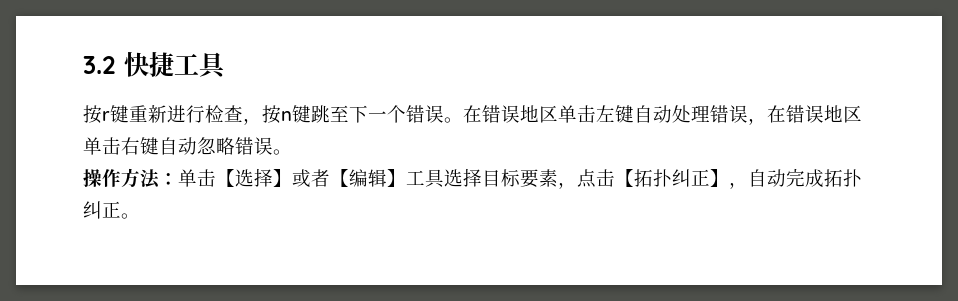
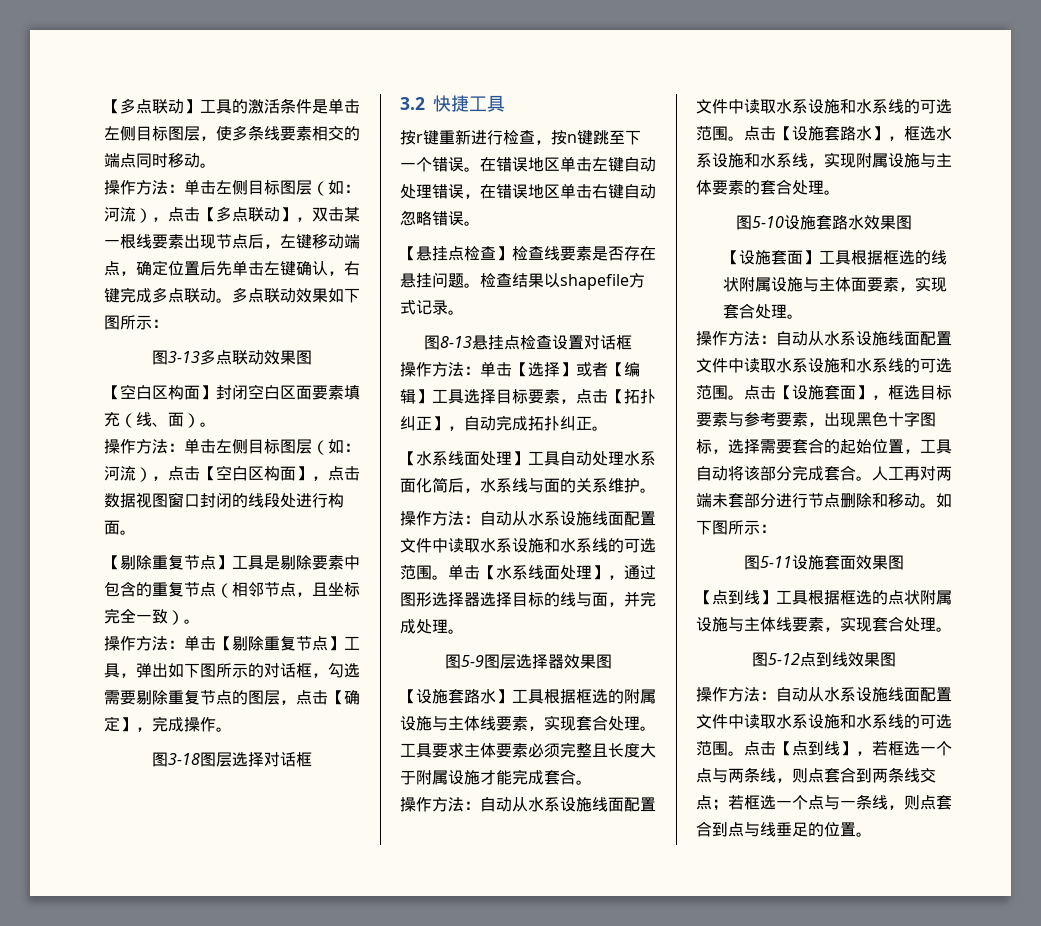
+ 【多点联动】工具的激活条件是单击左侧目标图层，使多条线要素相交的端点同时移动。
+ 操作方法：单击左侧目标图层（如：河流），点击【多点联动】，双击某一根线要素出现节点后，左键移动端点，确定位置后先单击左键确认，右键完成多点联动。多点联动效果如下图所示：
+ 图3-13多点联动效果图
+ 【空白区构面】封闭空白区面要素填充（线、面）。
+ 操作方法：单击左侧目标图层（如：河流），点击【空白区构面】，点击数据视图窗口封闭的线段处进行构面。
+ 【剔除重复节点】工具是剔除要素中包含的重复节点（相邻节点，且坐标完全一致）。
+ 操作方法：单击【剔除重复节点】工具，弹出如下图所示的对话框，勾选需要剔除重复节点的图层，点击【确定】，完成操作。
+ 图3-18图层选择对话框
+ 【悬挂点检查】检查线要素是否存在悬挂问题。检查结果以shapefile方式记录。
+ 图8-13悬挂点检查设置对话框
+ 【水系线面处理】工具自动处理水系面化简后，水系线与面的关系维护。
+ 操作方法：自动从水系设施线面配置文件中读取水系设施和水系线的可选范围。单击【水系线面处理】，通过图形选择器选择目标的线与面，并完成处理。
+ 图5-9图层选择器效果图
+ 【设施套路水】工具根据框选的附属设施与主体线要素，实现套合处理。工具要求主体要素必须完整且长度大于附属设施才能完成套合。
+ 操作方法：自动从水系设施线面配置文件中读取水系设施和水系线的可选范围。点击【设施套路水】，框选水系设施和水系线，实现附属设施与主体要素的套合处理。
+ 图5-10设施套路水效果图
+ 【设施套面】工具根据框选的线状附属设施与主体面要素，实现套合处理。
+ 操作方法：自动从水系设施线面配置文件中读取水系设施和水系线的可选范围。点击【设施套面】，框选目标要素与参考要素，出现黑色十字图标，选择需要套合的起始位置，工具自动将该部分完成套合。人工再对两端未套部分进行节点删除和移动。如下图所示：
+ 图5-11设施套面效果图
+ 【点到线】工具根据框选的点状附属设施与主体线要素，实现套合处理。
+ 图5-12点到线效果图
+ 操作方法：自动从水系设施线面配置文件中读取水系设施和水系线的可选范围。点击【点到线】，若框选一个点与两条线，则点套合到两条线交点；若框选一个点与一条线，则点套合到点与线垂足的位置。

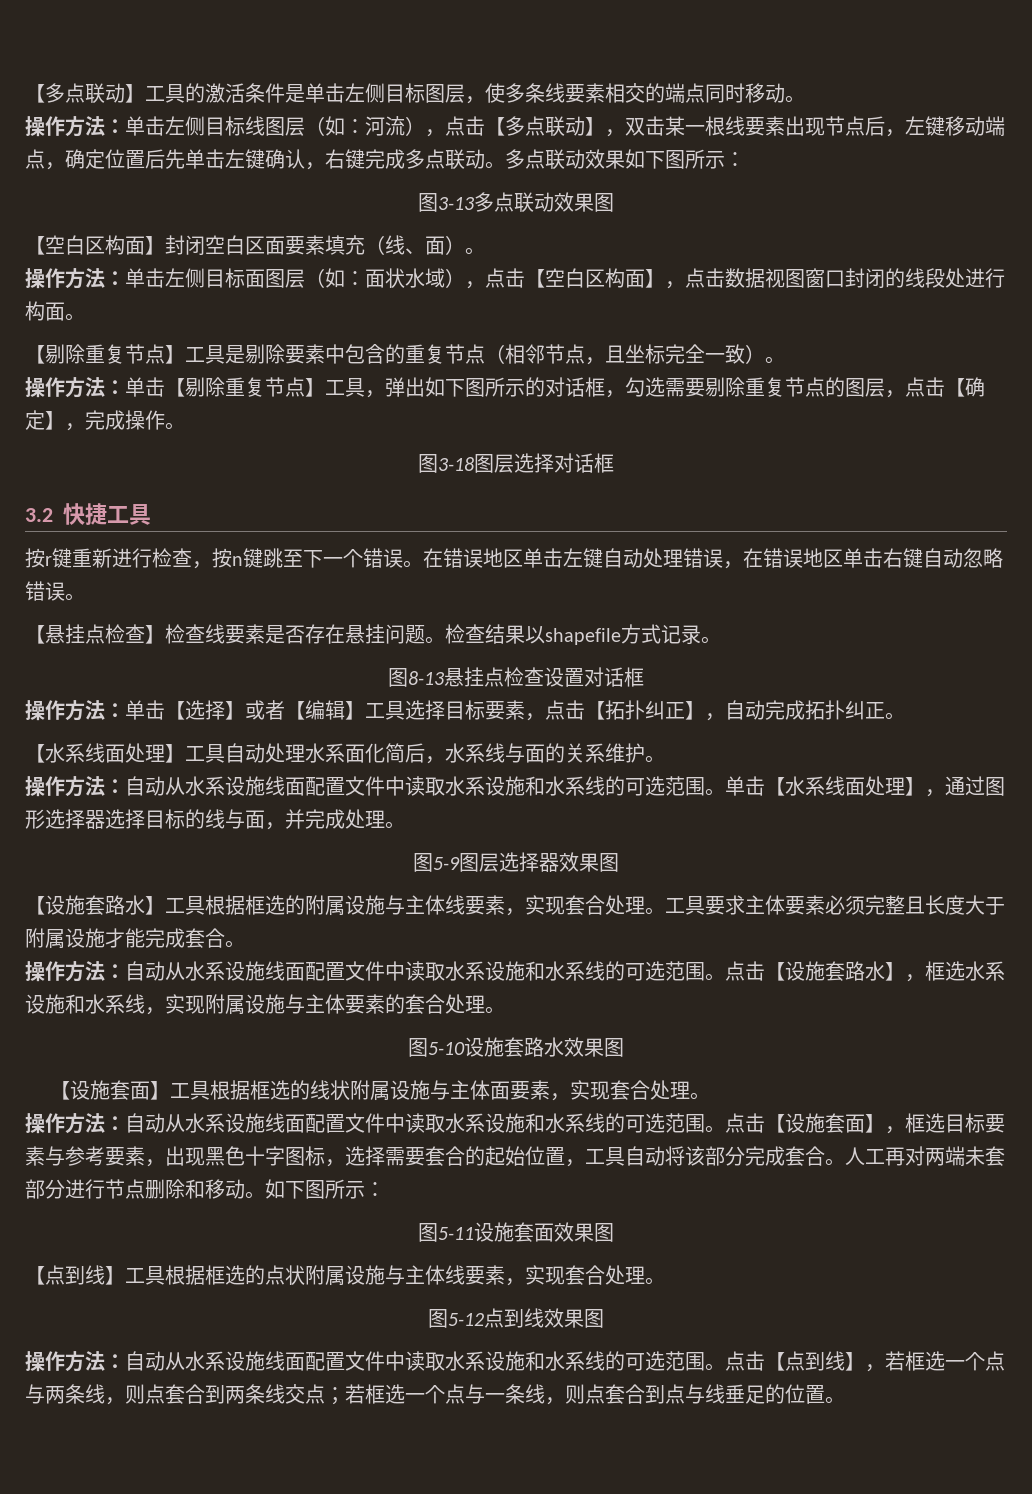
- 操作方法：单击左侧目标图层（如：河流），点击【多点联动】，双击某一根线要素出现节点后，左键移动端点，确定位置后先单击左键确认，右键完成多点联动。
+ 操作方法：单击左侧目标线图层（如：河流），点击【多点联动】，双击某一根线要素出现节点后，左键移动端点，确定位置后先单击左键确认，右键完成多点联动。
- 操作方法：单击左侧目标图层（如：河流），点击【空白区构面】，点击数据视图窗口封闭的线段处进行构面。
+ 操作方法：单击左侧目标面图层（如：面状水域），点击【空白区构面】，点击数据视图窗口封闭的线段处进行构面。

